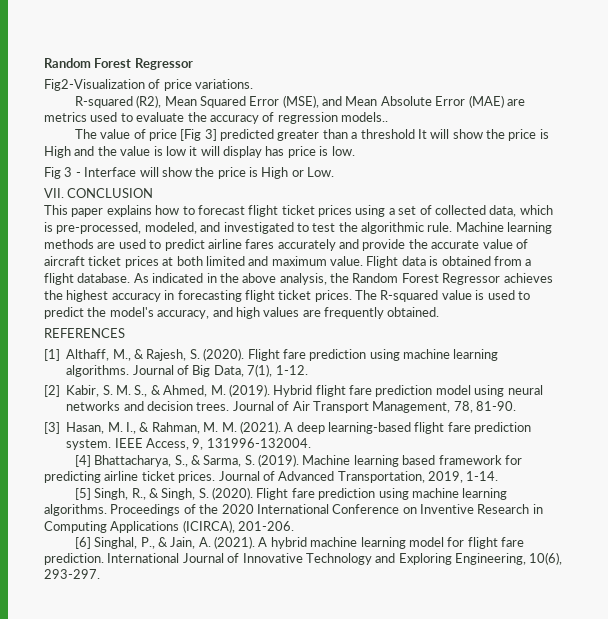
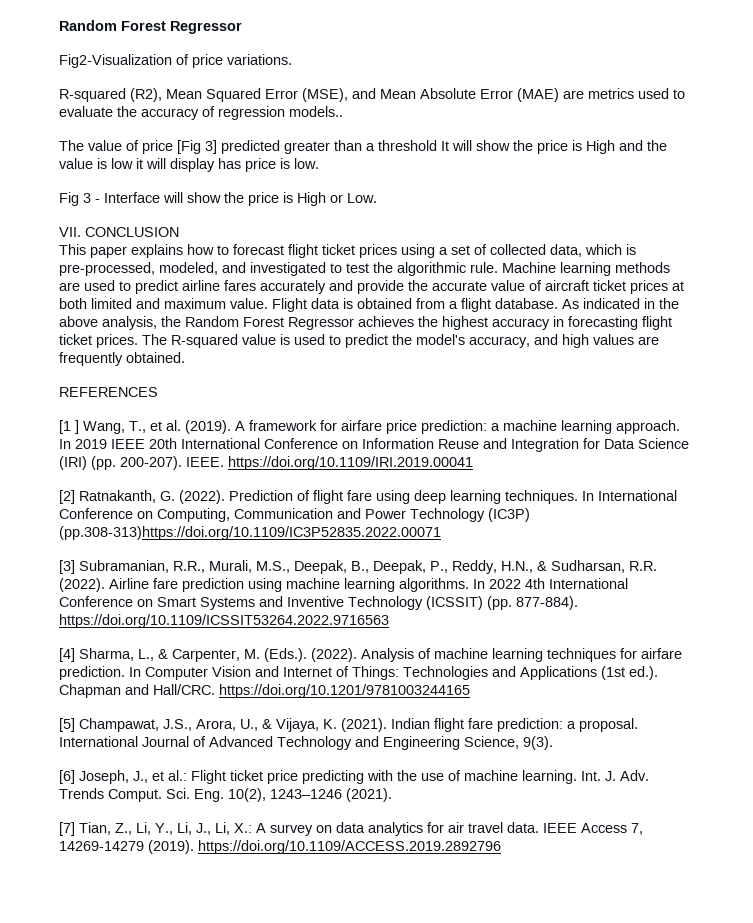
- [1] Althaff, M., & Rajesh, S. (2020). Flight fare prediction using machine learning algorithms. Journal of Big Data, 7(1), 1-12.
- [2] Kabir, S. M. S., & Ahmed, M. (2019). Hybrid flight fare prediction model using neural networks and decision trees. Journal of Air Transport Management, 78, 81-90.
- [3] Hasan, M. I., & Rahman, M. M. (2021). A deep learning-based flight fare prediction system. IEEE Access, 9, 131996-132004.
- [4] Bhattacharya, S., & Sarma, S. (2019). Machine learning based framework for predicting airline ticket prices. Journal of Advanced Transportation, 2019, 1-14.
- [5] Singh, R., & Singh, S. (2020). Flight fare prediction using machine learning algorithms. Proceedings of the 2020 International Conference on Inventive Research in Computing Applications (ICIRCA), 201-206.
- [6] Singhal, P., & Jain, A. (2021). A hybrid machine learning model for flight fare prediction. International Journal of Innovative Technology and Exploring Engineering, 10(6), 293-297.
+ [1 ] Wang, T., et al. (2019). A framework for airfare price prediction: a machine learning approach. In 2019 IEEE 20th International Conference on Information Reuse and Integration for Data Science (IRI) (pp. 200-207). IEEE. https://doi.org/10.1109/IRI.2019.00041
+ [2] Ratnakanth, G. (2022). Prediction of flight fare using deep learning techniques. In International Conference on Computing, Communication and Power Technology (IC3P) (pp.308-313)https://doi.org/10.1109/IC3P52835.2022.00071
+ [3] Subramanian, R.R., Murali, M.S., Deepak, B., Deepak, P., Reddy, H.N., & Sudharsan, R.R. (2022). Airline fare prediction using machine learning algorithms. In 2022 4th International Conference on Smart Systems and Inventive Technology (ICSSIT) (pp. 877-884). https://doi.org/10.1109/ICSSIT53264.2022.9716563
+ [4] Sharma, L., & Carpenter, M. (Eds.). (2022). Analysis of machine learning techniques for airfare prediction. In Computer Vision and Internet of Things: Technologies and Applications (1st ed.). Chapman and Hall/CRC. https://doi.org/10.1201/9781003244165
+ [5] Champawat, J.S., Arora, U., & Vijaya, K. (2021). Indian flight fare prediction: a proposal. International Journal of Advanced Technology and Engineering Science, 9(3).
+ [6] Joseph, J., et al.: Flight ticket price predicting with the use of machine learning. Int. J. Adv. Trends Comput. Sci. Eng. 10(2), 1243–1246 (2021).
+ [7] Tian, Z., Li, Y., Li, J., Li, X.: A survey on data analytics for air travel data. IEEE Access 7, 14269-14279 (2019). https://doi.org/10.1109/ACCESS.2019.2892796

